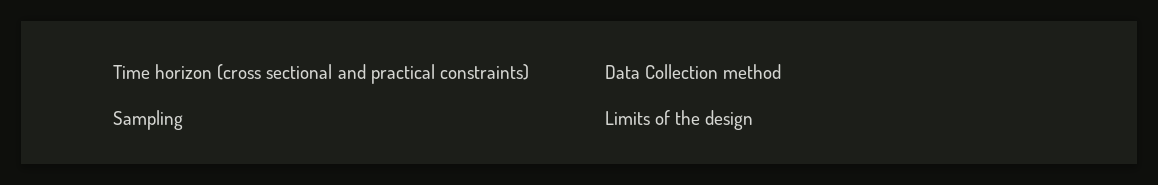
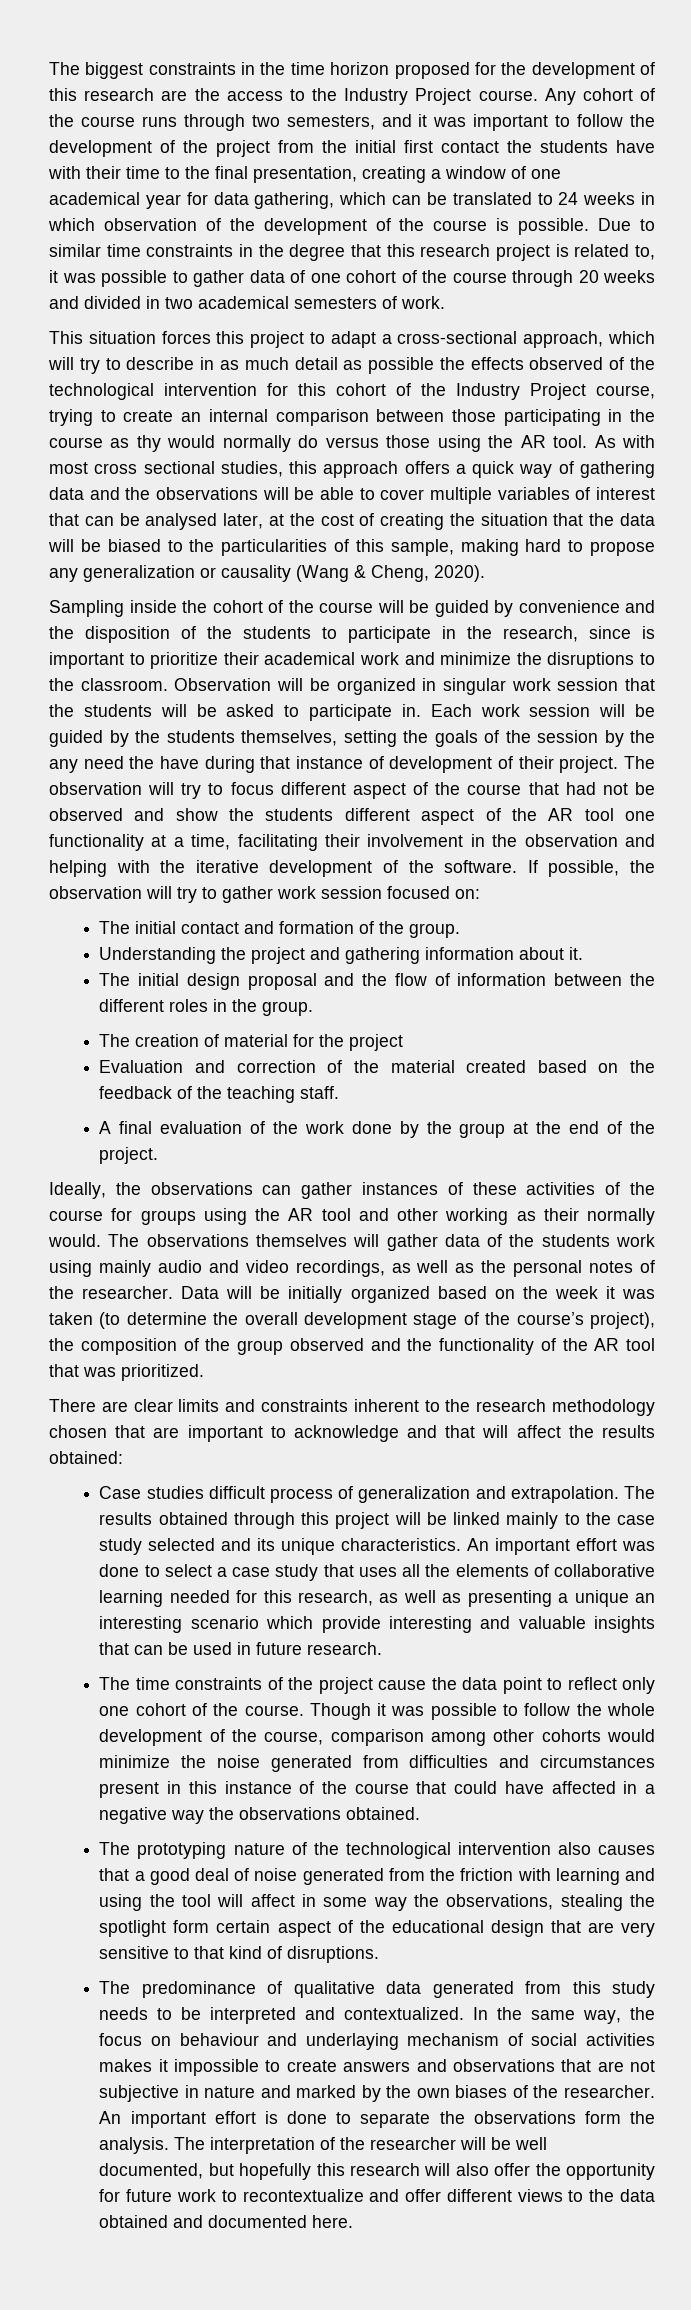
- Time horizon (cross sectional and practical constraints)
- Sampling
- Data Collection method
- Limits of the design
+ The biggest constraints in the time horizon proposed for the development of this research are the access to the Industry Project course. Any cohort of the course runs through two semesters, and it was important to follow the development of the project from the initial first contact the students have with their time to the final presentation, creating a window of one academical year for data gathering, which can be translated to 24 weeks in which observation of the development of the course is possible. Due to similar time constraints in the degree that this research project is related to, it was possible to gather data of one cohort of the course through 20 weeks and divided in two academical semesters of work.
+ This situation forces this project to adapt a cross-sectional approach, which will try to describe in as much detail as possible the effects observed of the technological intervention for this cohort of the Industry Project course, trying to create an internal comparison between those participating in the course as thy would normally do versus those using the AR tool. As with most cross sectional studies, this approach offers a quick way of gathering data and the observations will be able to cover multiple variables of interest that can be analysed later, at the cost of creating the situation that the data will be biased to the particularities of this sample, making hard to propose any generalization or causality (Wang & Cheng, 2020).
+ Sampling inside the cohort of the course will be guided by convenience and the disposition of the students to participate in the research, since is important to prioritize their academical work and minimize the disruptions to the classroom. Observation will be organized in singular work session that the students will be asked to participate in. Each work session will be guided by the students themselves, setting the goals of the session by the any need the have during that instance of development of their project. The observation will try to focus different aspect of the course that had not be observed and show the students different aspect of the AR tool one functionality at a time, facilitating their involvement in the observation and helping with the iterative development of the software. If possible, the observation will try to gather work session focused on:
+ The initial contact and formation of the group.
+ Understanding the project and gathering information about it.
+ The initial design proposal and the flow of information between the different roles in the group.
+ The creation of material for the project
+ Evaluation and correction of the material created based on the feedback of the teaching staff.
+ A final evaluation of the work done by the group at the end of the project.
+ Ideally, the observations can gather instances of these activities of the course for groups using the AR tool and other working as their normally would. The observations themselves will gather data of the students work using mainly audio and video recordings, as well as the personal notes of the researcher. Data will be initially organized based on the week it was taken (to determine the overall development stage of the course’s project), the composition of the group observed and the functionality of the AR tool that was prioritized.
+ There are clear limits and constraints inherent to the research methodology chosen that are important to acknowledge and that will affect the results obtained:
+ Case studies difficult process of generalization and extrapolation. The results obtained through this project will be linked mainly to the case study selected and its unique characteristics. An important effort was done to select a case study that uses all the elements of collaborative learning needed for this research, as well as presenting a unique an interesting scenario which provide interesting and valuable insights that can be used in future research.
+ The time constraints of the project cause the data point to reflect only one cohort of the course. Though it was possible to follow the whole development of the course, comparison among other cohorts would minimize the noise generated from difficulties and circumstances present in this instance of the course that could have affected in a negative way the observations obtained.
+ The prototyping nature of the technological intervention also causes that a good deal of noise generated from the friction with learning and using the tool will affect in some way the observations, stealing the spotlight form certain aspect of the educational design that are very sensitive to that kind of disruptions.
+ The predominance of qualitative data generated from this study needs to be interpreted and contextualized. In the same way, the focus on behaviour and underlaying mechanism of social activities makes it impossible to create answers and observations that are not subjective in nature and marked by the own biases of the researcher. An important effort is done to separate the observations form the analysis. The interpretation of the researcher will be well documented, but hopefully this research will also offer the opportunity for future work to recontextualize and offer different views to the data obtained and documented here.

